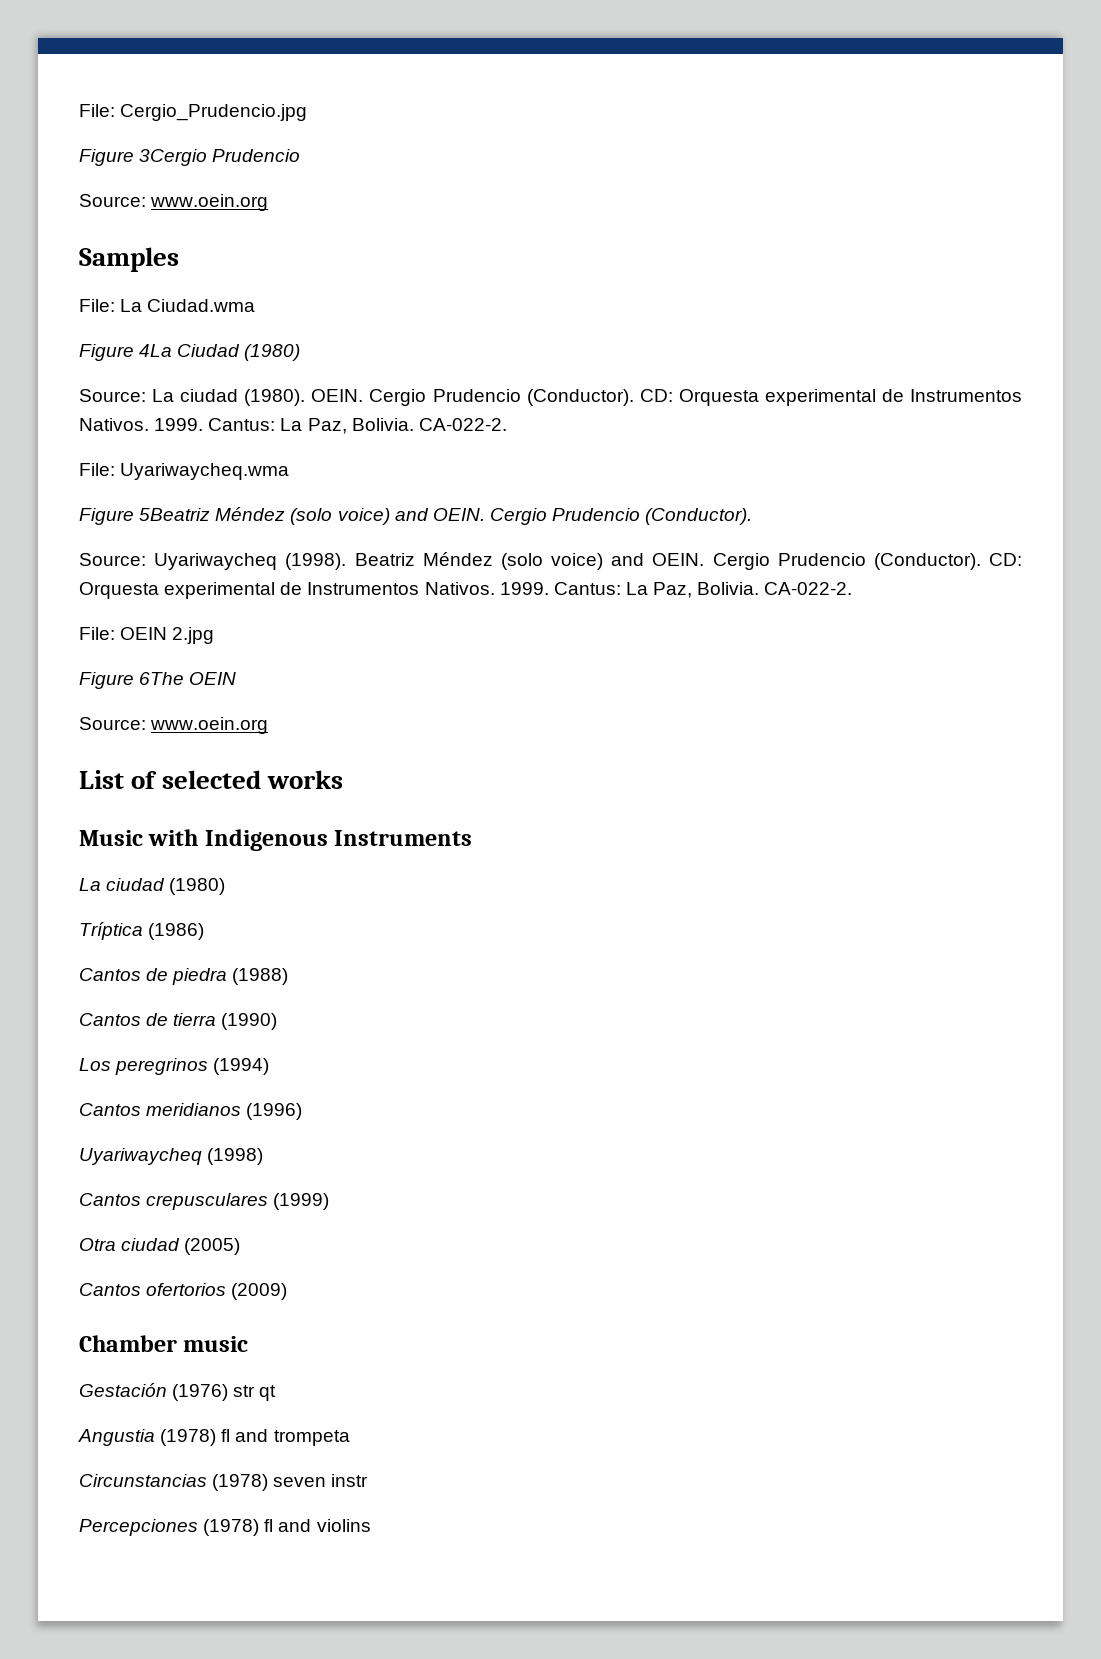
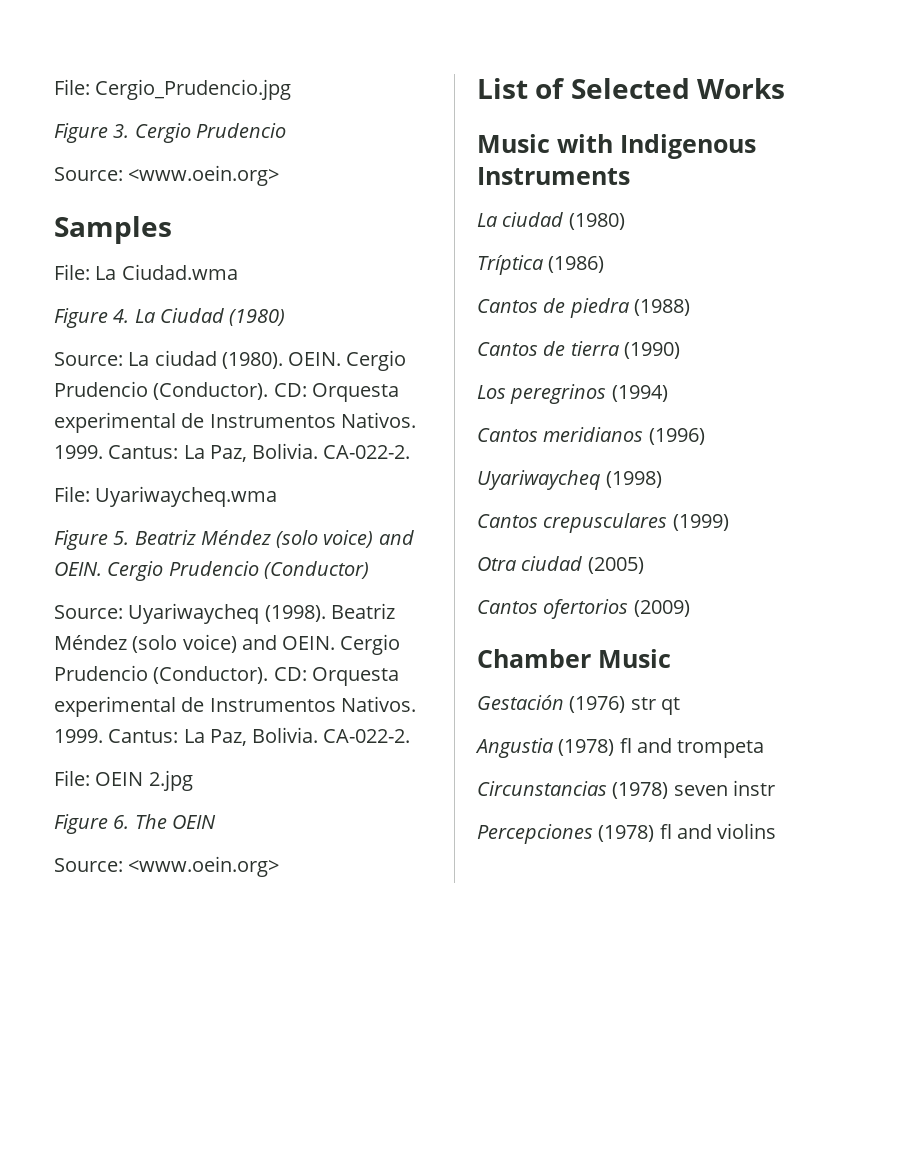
- Figure 3Cergio Prudencio
- Source: www.oein.org
+ Figure 3. Cergio Prudencio
+ Source: <www.oein.org>
- Figure 4La Ciudad (1980)
+ Figure 4. La Ciudad (1980)
- Figure 5Beatriz Méndez (solo voice) and OEIN. Cergio Prudencio (Conductor).
+ Figure 5. Beatriz Méndez (solo voice) and OEIN. Cergio Prudencio (Conductor)
- Figure 6The OEIN
- Source: www.oein.org
+ Figure 6. The OEIN
+ Source: <www.oein.org>
- List of selected works
+ List of Selected Works
- Chamber music
+ Chamber Music

